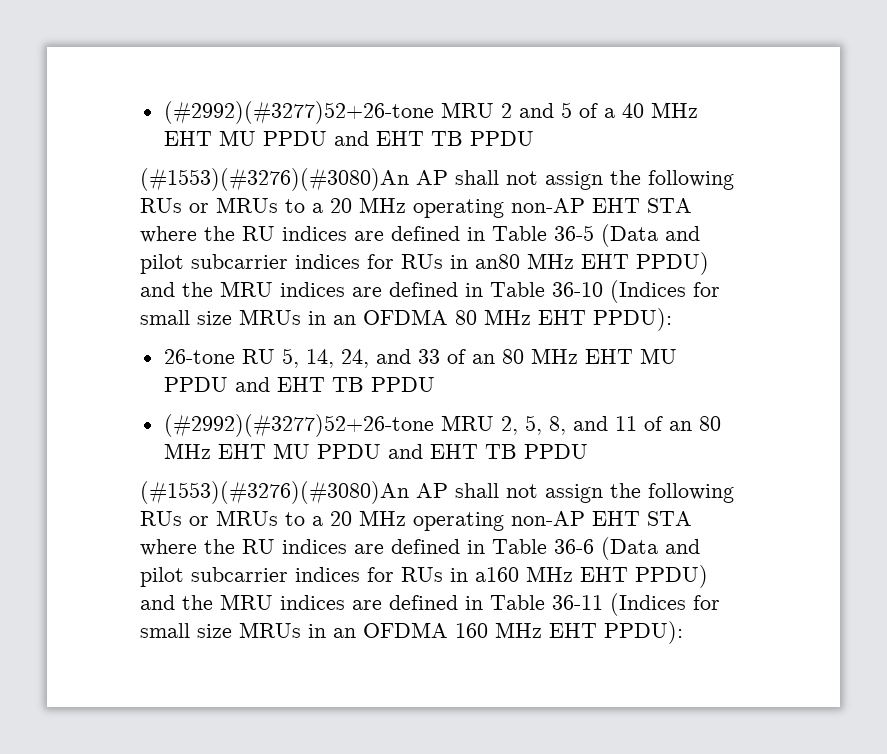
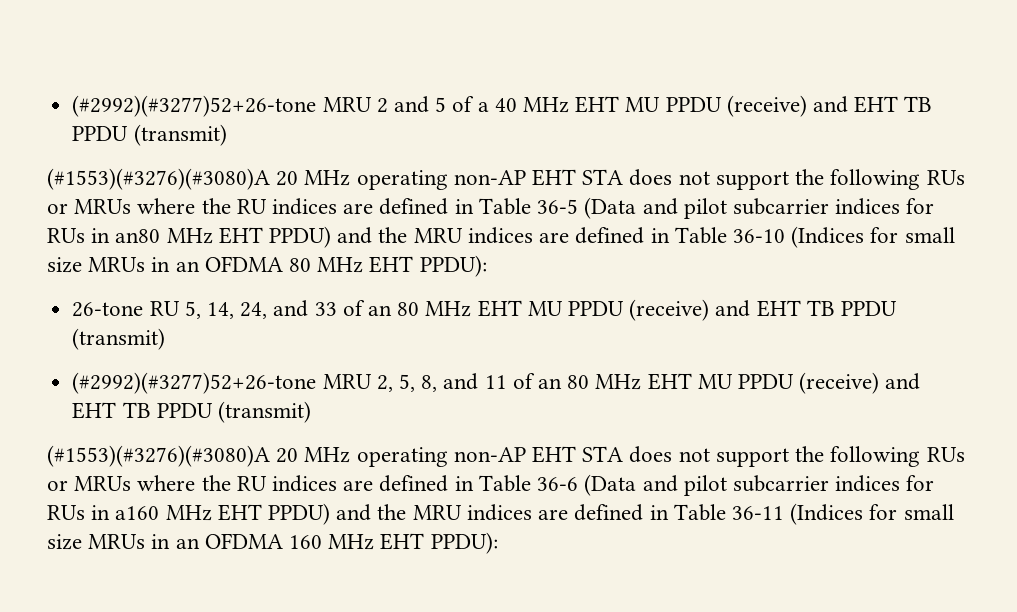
- (#2992)(#3277)52+26-tone MRU 2 and 5 of a 40 MHz EHT MU PPDU and EHT TB PPDU
- (#1553)(#3276)(#3080)An AP shall not assign the following RUs or MRUs to a 20 MHz operating non-AP EHT STA where the RU indices are defined in Table 36-5 (Data and pilot subcarrier indices for RUs in an80 MHz EHT PPDU) and the MRU indices are defined in Table 36-10 (Indices for small size MRUs in an OFDMA 80 MHz EHT PPDU):
+ (#2992)(#3277)52+26-tone MRU 2 and 5 of a 40 MHz EHT MU PPDU (receive) and EHT TB PPDU (transmit)
+ (#1553)(#3276)(#3080)A 20 MHz operating non-AP EHT STA does not support the following RUs or MRUs where the RU indices are defined in Table 36-5 (Data and pilot subcarrier indices for RUs in an80 MHz EHT PPDU) and the MRU indices are defined in Table 36-10 (Indices for small size MRUs in an OFDMA 80 MHz EHT PPDU):
- 26-tone RU 5, 14, 24, and 33 of an 80 MHz EHT MU PPDU and EHT TB PPDU
+ 26-tone RU 5, 14, 24, and 33 of an 80 MHz EHT MU PPDU (receive) and EHT TB PPDU (transmit)
- (#2992)(#3277)52+26-tone MRU 2, 5, 8, and 11 of an 80 MHz EHT MU PPDU and EHT TB PPDU
- (#1553)(#3276)(#3080)An AP shall not assign the following RUs or MRUs to a 20 MHz operating non-AP EHT STA where the RU indices are defined in Table 36-6 (Data and pilot subcarrier indices for RUs in a160 MHz EHT PPDU) and the MRU indices are defined in Table 36-11 (Indices for small size MRUs in an OFDMA 160 MHz EHT PPDU):
+ (#2992)(#3277)52+26-tone MRU 2, 5, 8, and 11 of an 80 MHz EHT MU PPDU (receive) and EHT TB PPDU (transmit)
+ (#1553)(#3276)(#3080)A 20 MHz operating non-AP EHT STA does not support the following RUs or MRUs where the RU indices are defined in Table 36-6 (Data and pilot subcarrier indices for RUs in a160 MHz EHT PPDU) and the MRU indices are defined in Table 36-11 (Indices for small size MRUs in an OFDMA 160 MHz EHT PPDU):

